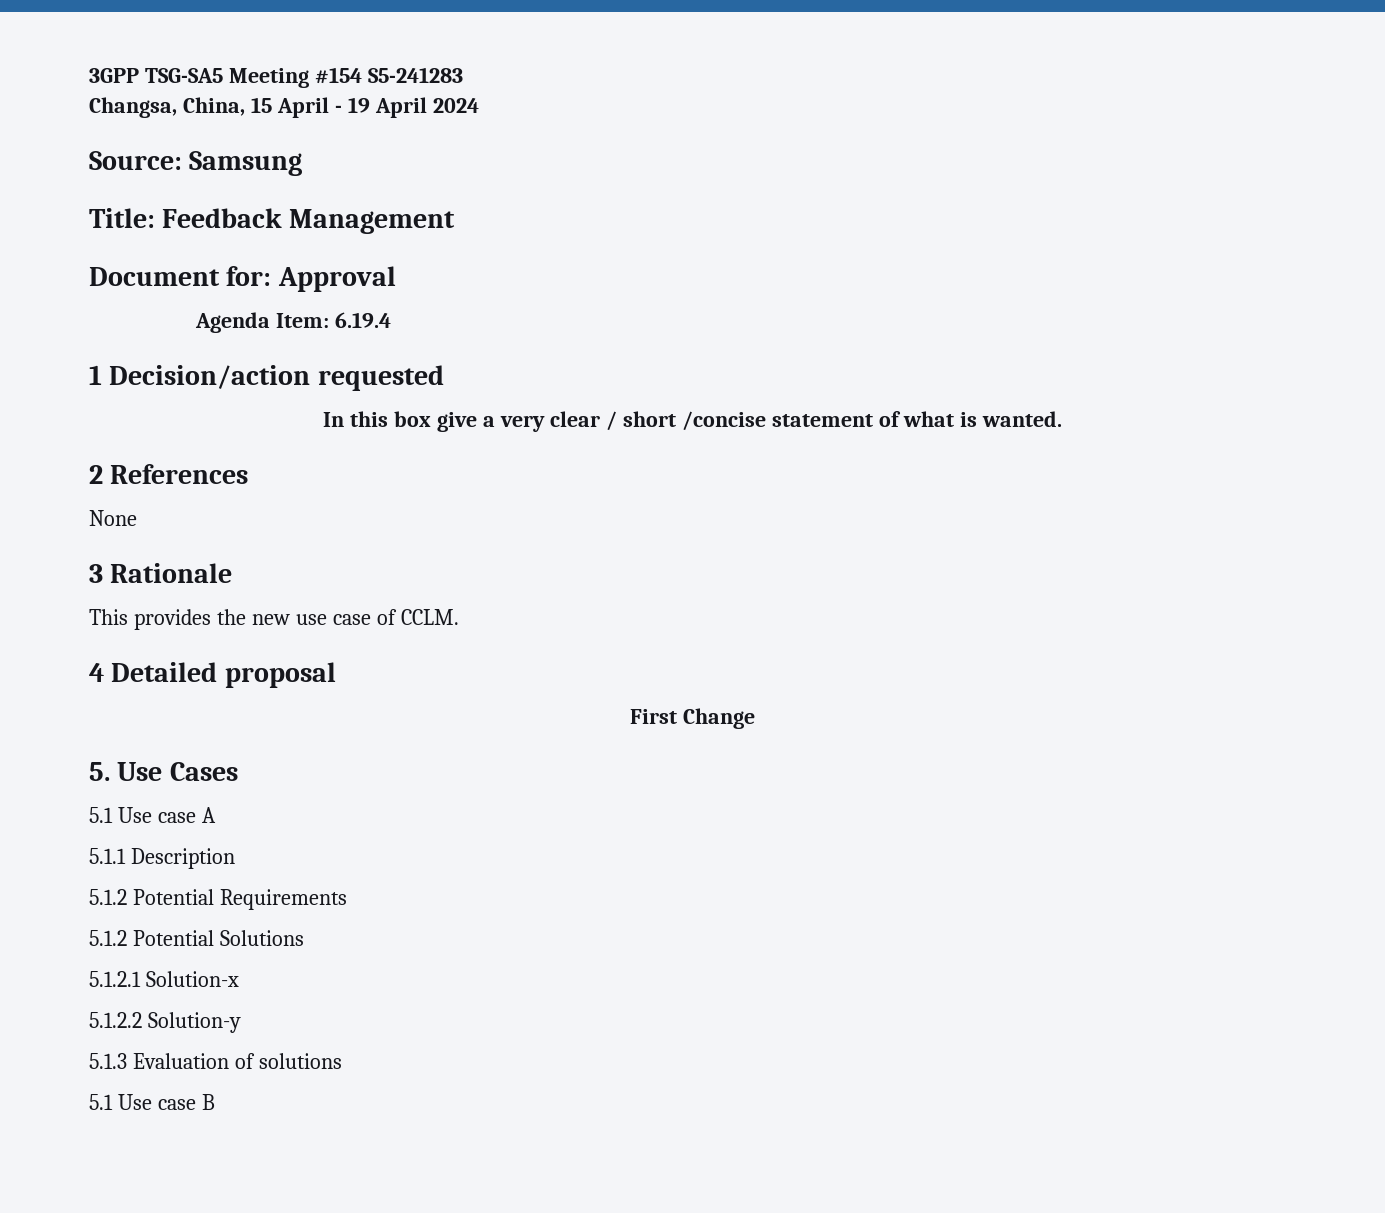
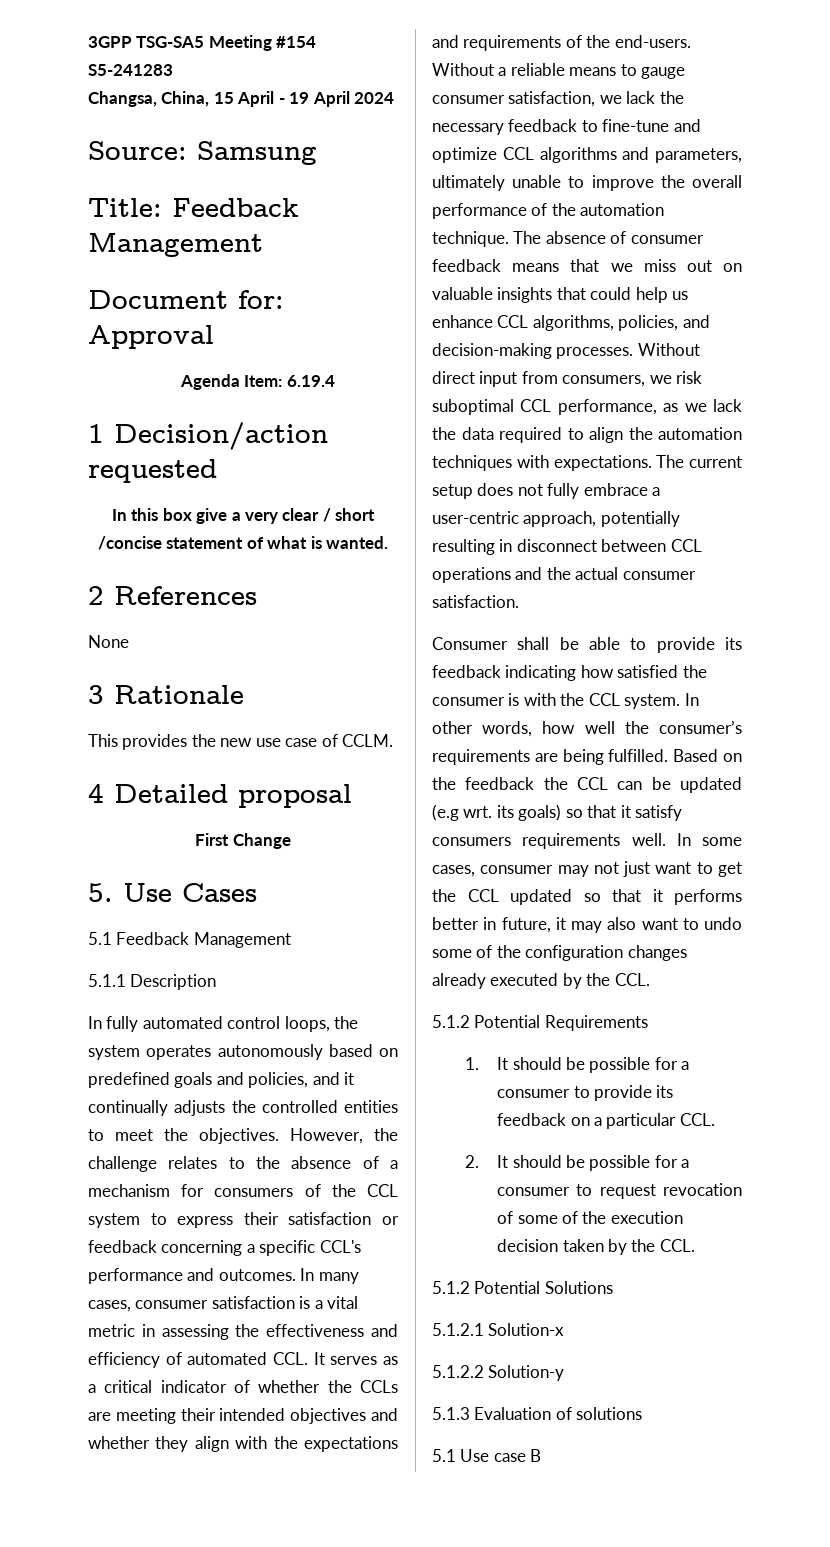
- 5.1 Use case A
+ 5.1 Feedback Management
+ In fully automated control loops, the system operates autonomously based on predefined goals and policies, and it continually adjusts the controlled entities to meet the objectives. However, the challenge relates to the absence of a mechanism for consumers of the CCL system to express their satisfaction or feedback concerning a specific CCL's performance and outcomes. In many cases, consumer satisfaction is a vital metric in assessing the effectiveness and efficiency of automated CCL. It serves as a critical indicator of whether the CCLs are meeting their intended objectives and whether they align with the expectations and requirements of the end-users. Without a reliable means to gauge consumer satisfaction, we lack the necessary feedback to fine-tune and optimize CCL algorithms and parameters, ultimately unable to improve the overall performance of the automation technique. The absence of consumer feedback means that we miss out on valuable insights that could help us enhance CCL algorithms, policies, and decision-making processes. Without direct input from consumers, we risk suboptimal CCL performance, as we lack the data required to align the automation techniques with expectations. The current setup does not fully embrace a user-centric approach, potentially resulting in disconnect between CCL operations and the actual consumer satisfaction.
+ Consumer shall be able to provide its feedback indicating how satisfied the consumer is with the CCL system. In other words, how well the consumer’s requirements are being fulfilled. Based on the feedback the CCL can be updated (e.g wrt. its goals) so that it satisfy consumers requirements well. In some cases, consumer may not just want to get the CCL updated so that it performs better in future, it may also want to undo some of the configuration changes already executed by the CCL.
  5.1.2 Potential Requirements
+ 1. It should be possible for a consumer to provide its feedback on a particular CCL.
+ 2. It should be possible for a consumer to request revocation of some of the execution decision taken by the CCL.

